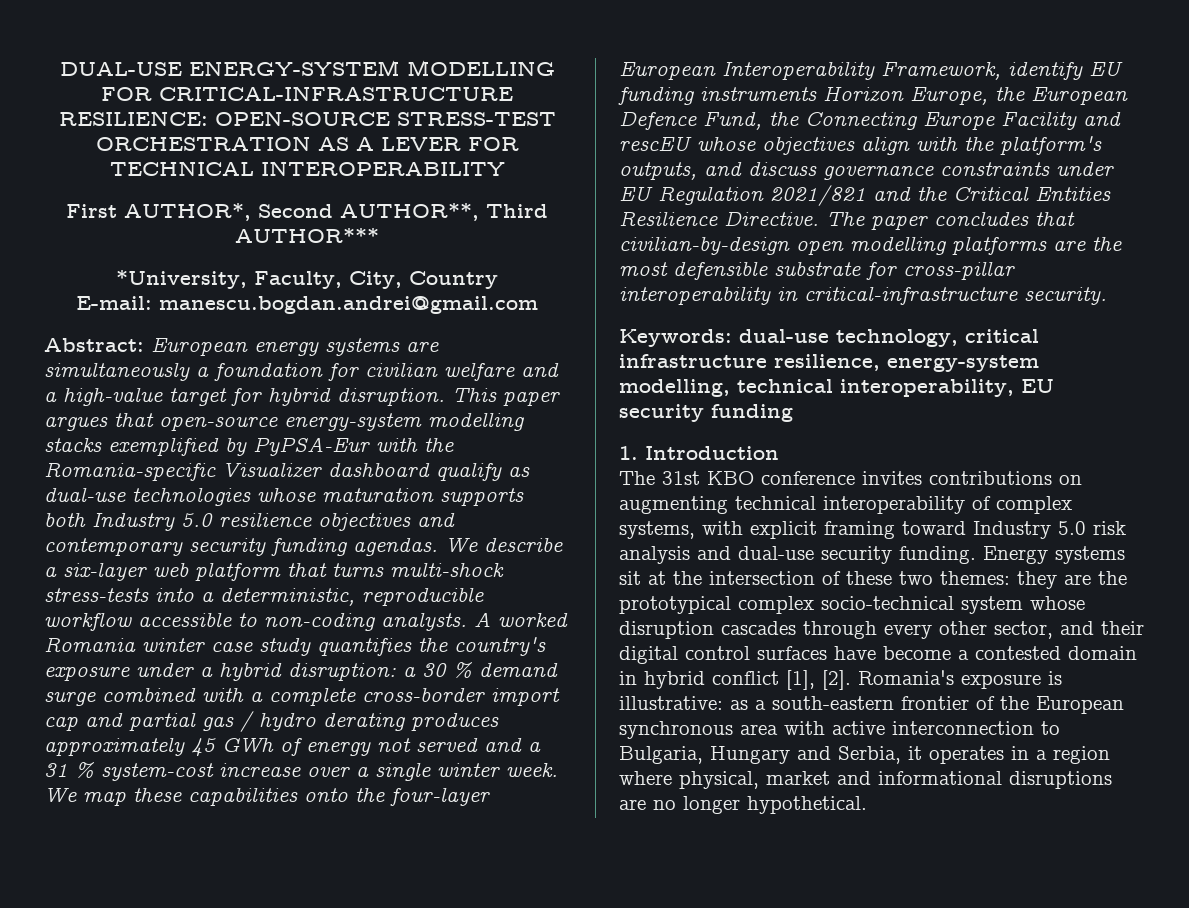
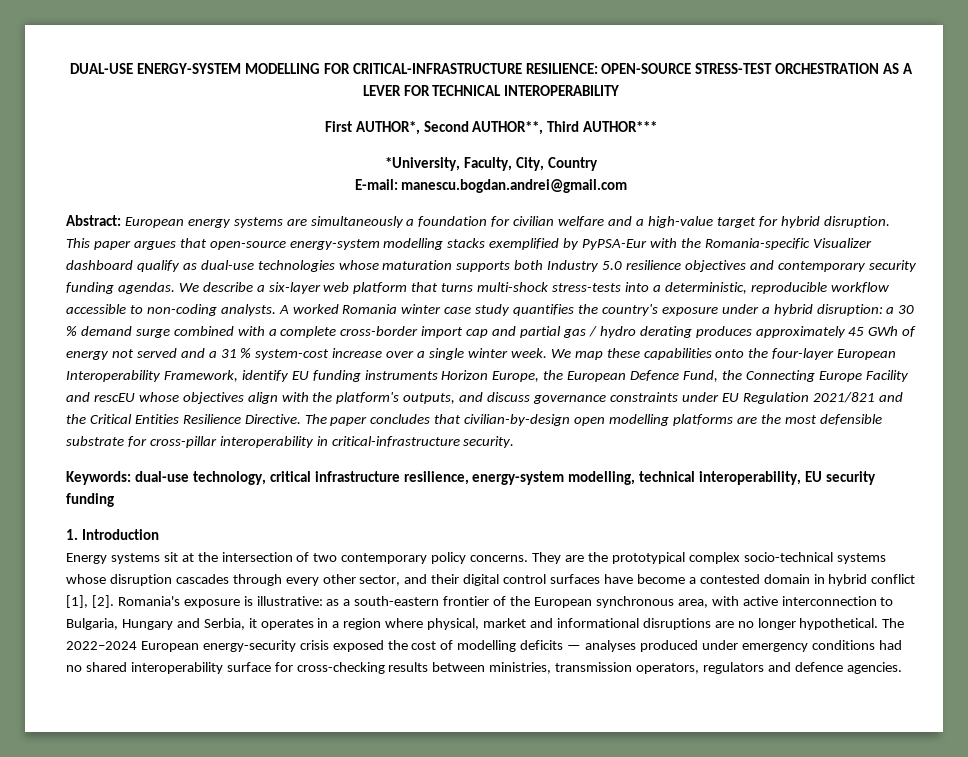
- The 31st KBO conference invites contributions on augmenting technical interoperability of complex systems, with explicit framing toward Industry 5.0 risk analysis and dual-use security funding. Energy systems sit at the intersection of these two themes: they are the prototypical complex socio-technical system whose disruption cascades through every other sector, and their digital control surfaces have become a contested domain in hybrid conflict [1], [2].
+ Energy systems sit at the intersection of two contemporary policy concerns. They are the prototypical complex socio-technical systems whose disruption cascades through every other sector, and their digital control surfaces have become a contested domain in hybrid conflict [1], [2].
- Romania's exposure is illustrative: as a south-eastern frontier of the European synchronous area with active interconnection to Bulgaria, Hungary and Serbia, it operates in a region where physical, market and informational disruptions are no longer hypothetical.
+ Romania's exposure is illustrative: as a south-eastern frontier of the European synchronous area, with active interconnection to Bulgaria, Hungary and Serbia, it operates in a region where physical, market and informational disruptions are no longer hypothetical.
+ The 2022–2024 European energy-security crisis exposed the cost of modelling deficits — analyses produced under emergency conditions had no shared interoperability surface for cross-checking results between ministries, transmission operators, regulators and defence agencies.

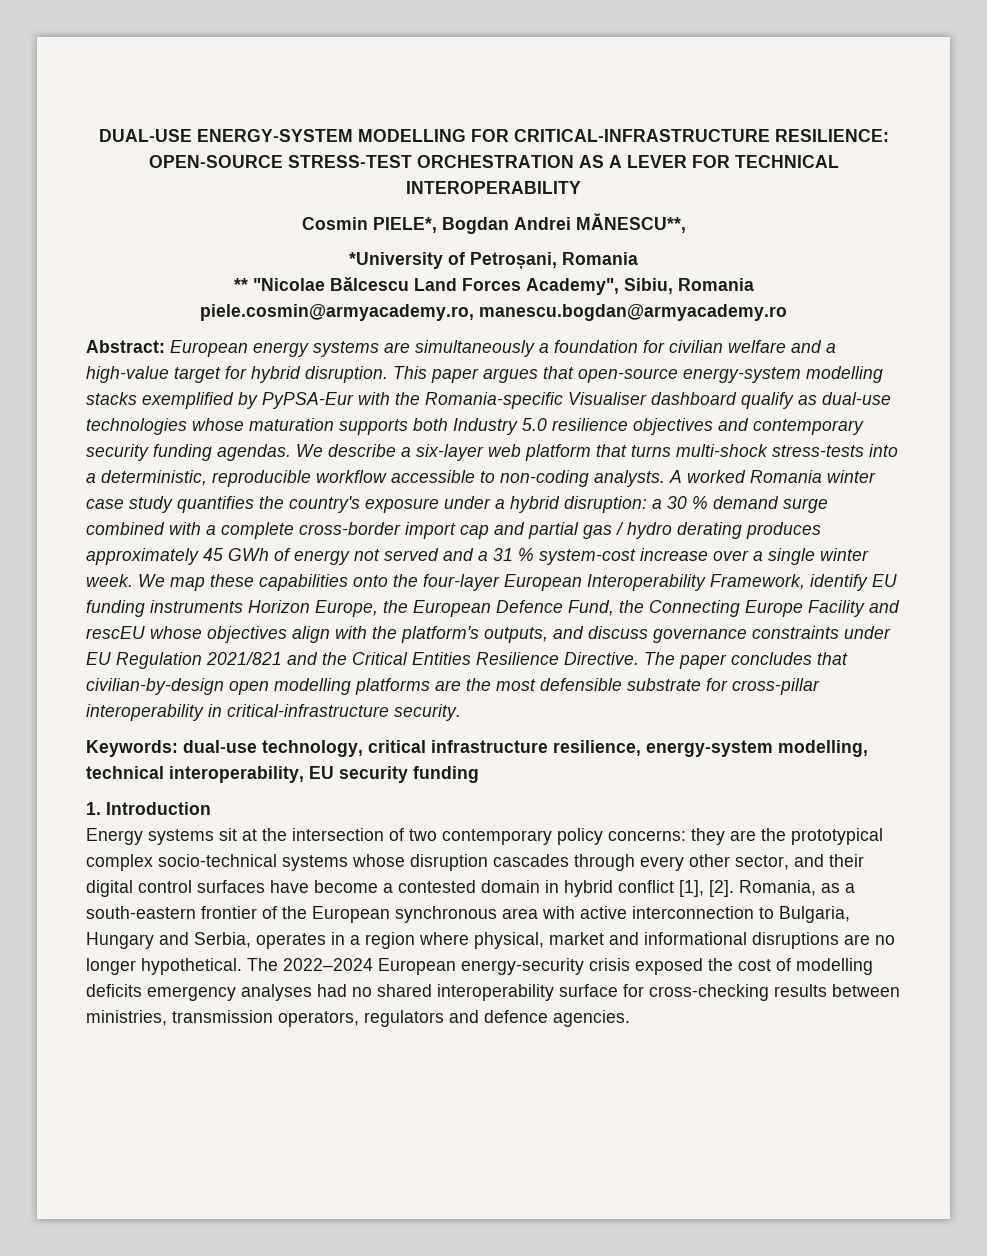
- First AUTHOR*, Second AUTHOR**, Third AUTHOR***
- *University, Faculty, City, Country
- E-mail: manescu.bogdan.andrei@gmail.com
+ Cosmin PIELE*, Bogdan Andrei MĂNESCU**,
+ *University of Petroșani, Romania
+ ** "Nicolae Bălcescu Land Forces Academy", Sibiu, Romania
+ piele.cosmin@armyacademy.ro, manescu.bogdan@armyacademy.ro
- This paper argues that open-source energy-system modelling stacks exemplified by PyPSA-Eur with the Romania-specific Visualizer dashboard qualify as dual-use technologies whose maturation supports both Industry 5.0 resilience objectives and contemporary security funding agendas.
+ This paper argues that open-source energy-system modelling stacks exemplified by PyPSA-Eur with the Romania-specific Visualiser dashboard qualify as dual-use technologies whose maturation supports both Industry 5.0 resilience objectives and contemporary security funding agendas.
- Energy systems sit at the intersection of two contemporary policy concerns. They are the prototypical complex socio-technical systems whose disruption cascades through every other sector, and their digital control surfaces have become a contested domain in hybrid conflict [1], [2].
+ Energy systems sit at the intersection of two contemporary policy concerns: they are the prototypical complex socio-technical systems whose disruption cascades through every other sector, and their digital control surfaces have become a contested domain in hybrid conflict [1], [2].
- Romania's exposure is illustrative: as a south-eastern frontier of the European synchronous area, with active interconnection to Bulgaria, Hungary and Serbia, it operates in a region where physical, market and informational disruptions are no longer hypothetical.
+ Romania, as a south-eastern frontier of the European synchronous area with active interconnection to Bulgaria, Hungary and Serbia, operates in a region where physical, market and informational disruptions are no longer hypothetical.
- The 2022–2024 European energy-security crisis exposed the cost of modelling deficits — analyses produced under emergency conditions had no shared interoperability surface for cross-checking results between ministries, transmission operators, regulators and defence agencies.
+ The 2022–2024 European energy-security crisis exposed the cost of modelling deficits emergency analyses had no shared interoperability surface for cross-checking results between ministries, transmission operators, regulators and defence agencies.

